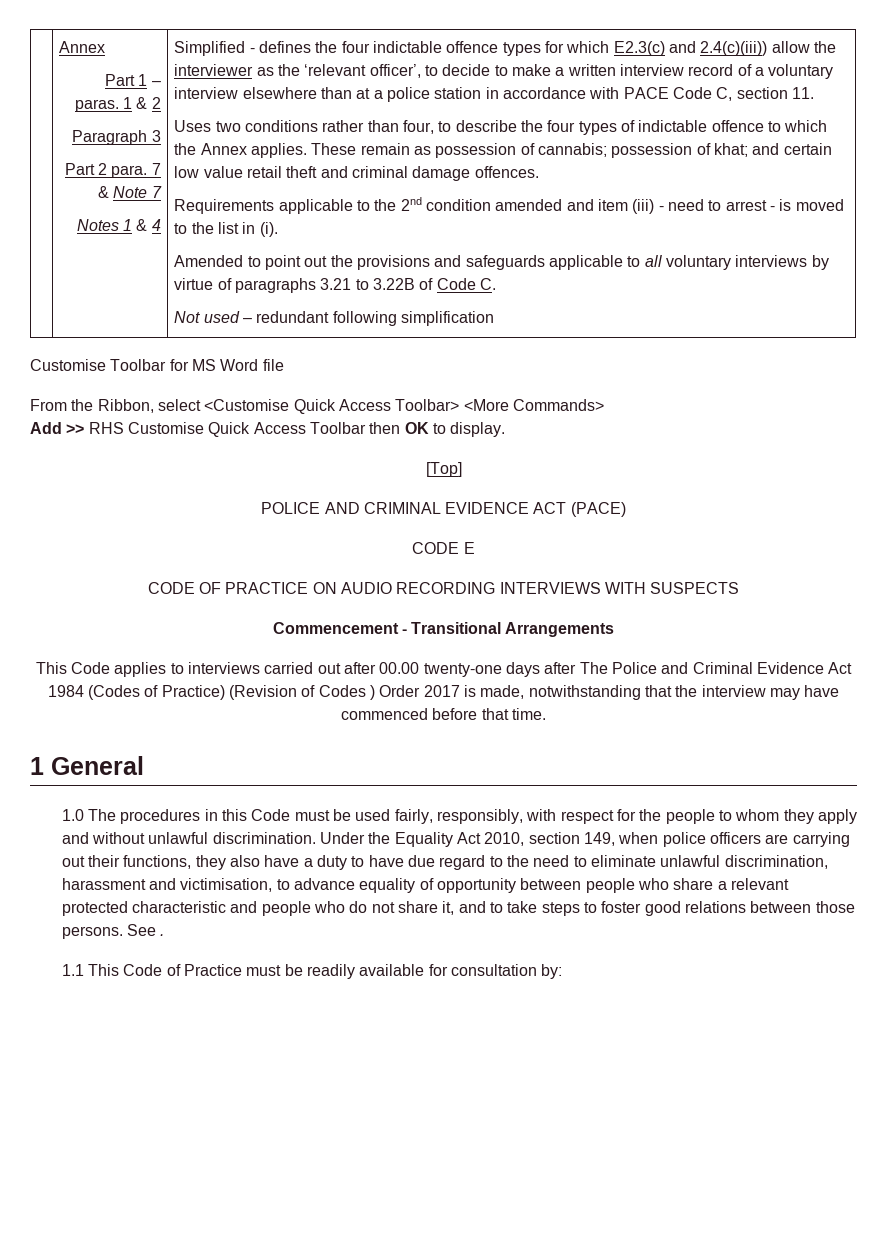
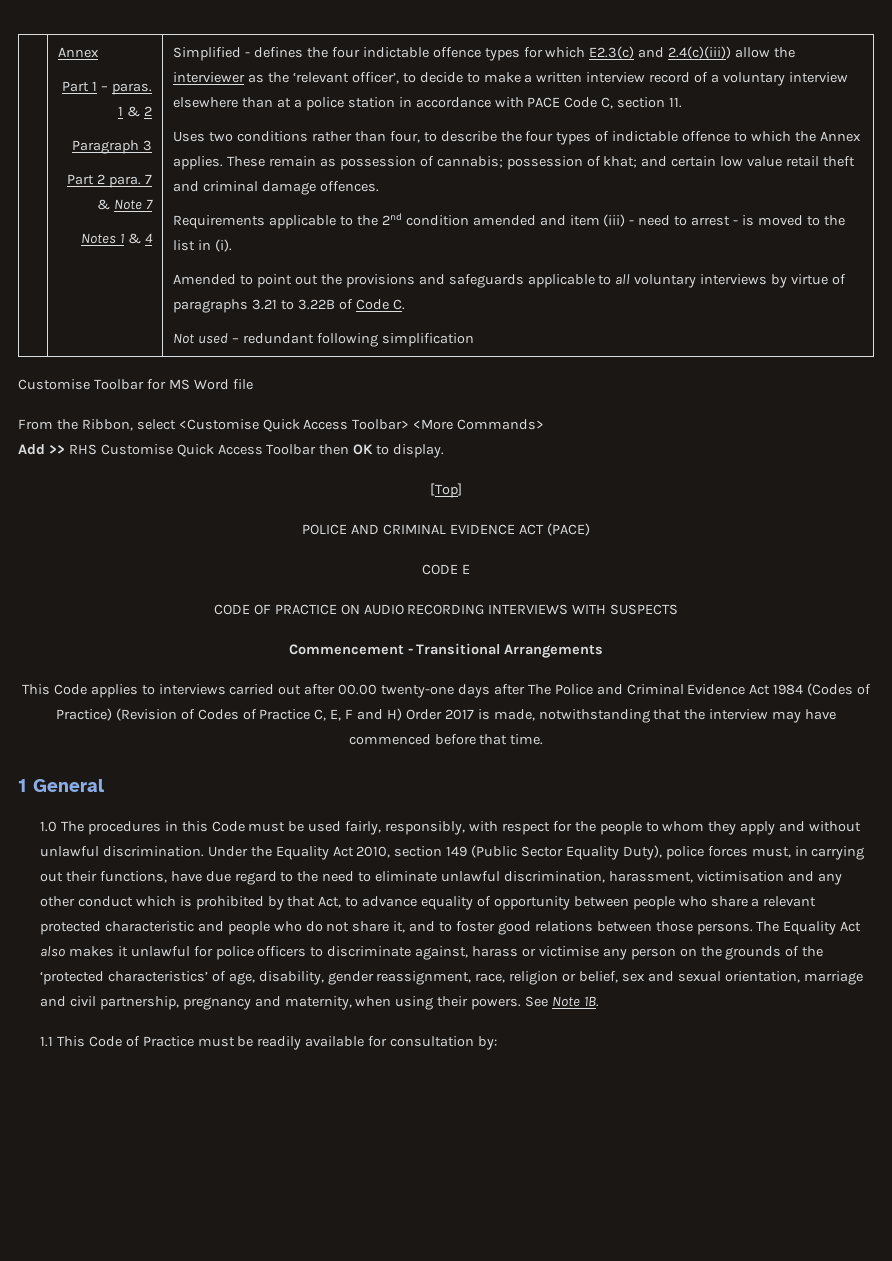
- This Code applies to interviews carried out after 00.00 twenty-one days after The Police and Criminal Evidence Act 1984 (Codes of Practice) (Revision of Codes ) Order 2017 is made, notwithstanding that the interview may have commenced before that time.
+ This Code applies to interviews carried out after 00.00 twenty-one days after The Police and Criminal Evidence Act 1984 (Codes of Practice) (Revision of Codes of Practice C, E, F and H) Order 2017 is made, notwithstanding that the interview may have commenced before that time.
- Under the Equality Act 2010, section 149, when police officers are carrying out their functions, they also have a duty to have due regard to the need to eliminate unlawful discrimination, harassment and victimisation, to advance equality of opportunity between people who share a relevant protected characteristic and people who do not share it, and to take steps to foster good relations between those persons.
+ Under the Equality Act 2010, section 149 (Public Sector Equality Duty), police forces must, in carrying out their functions, have due regard to the need to eliminate unlawful discrimination, harassment, victimisation and any other conduct which is prohibited by that Act, to advance equality of opportunity between people who share a relevant protected characteristic and people who do not share it, and to foster good relations between those persons.
- See .
+ The Equality Act also makes it unlawful for police officers to discriminate against, harass or victimise any person on the grounds of the ‘protected characteristics’ of age, disability, gender reassignment, race, religion or belief, sex and sexual orientation, marriage and civil partnership, pregnancy and maternity, when using their powers. See Note 1B.

